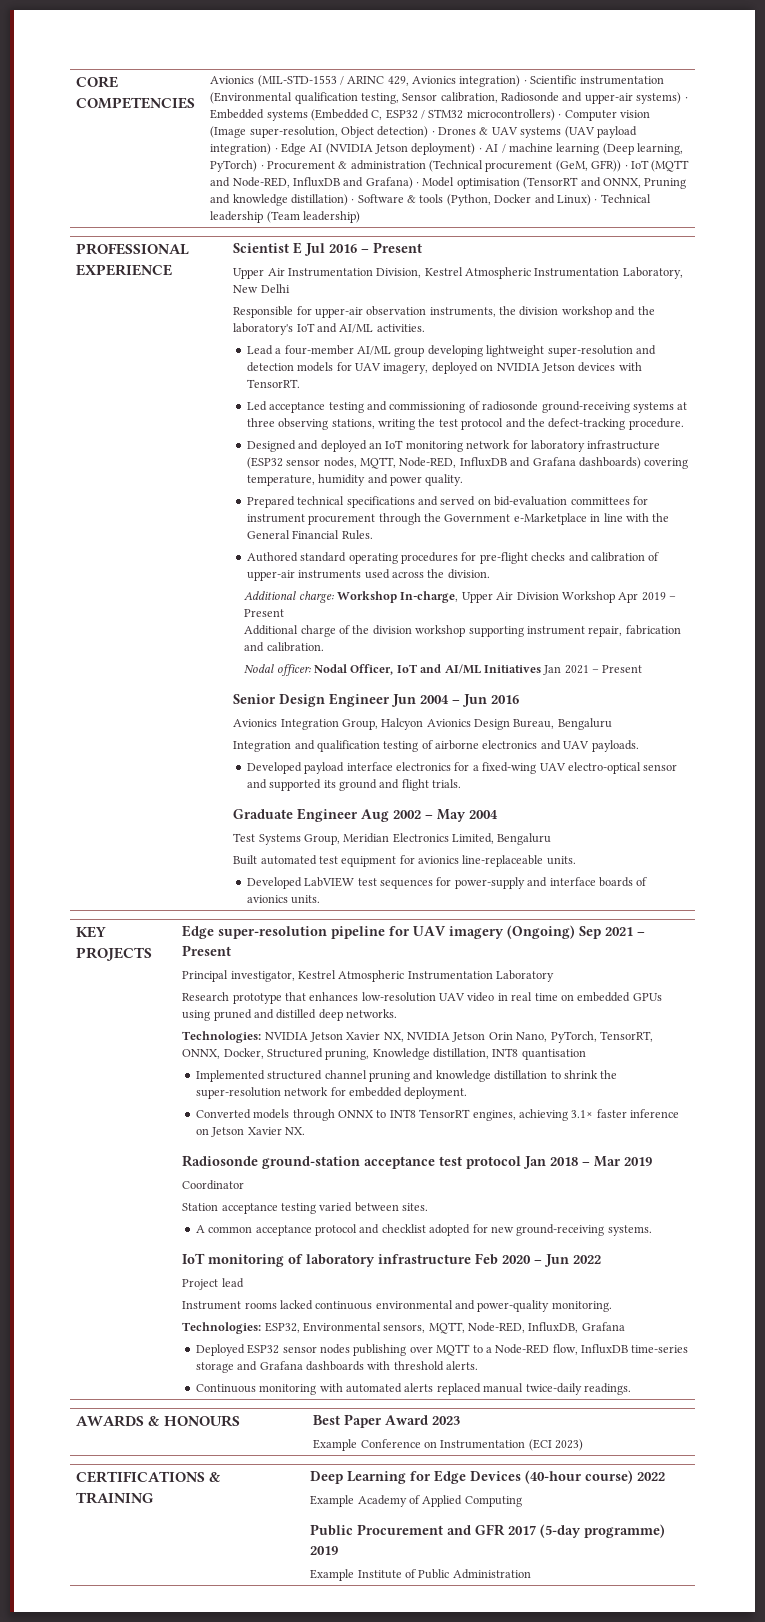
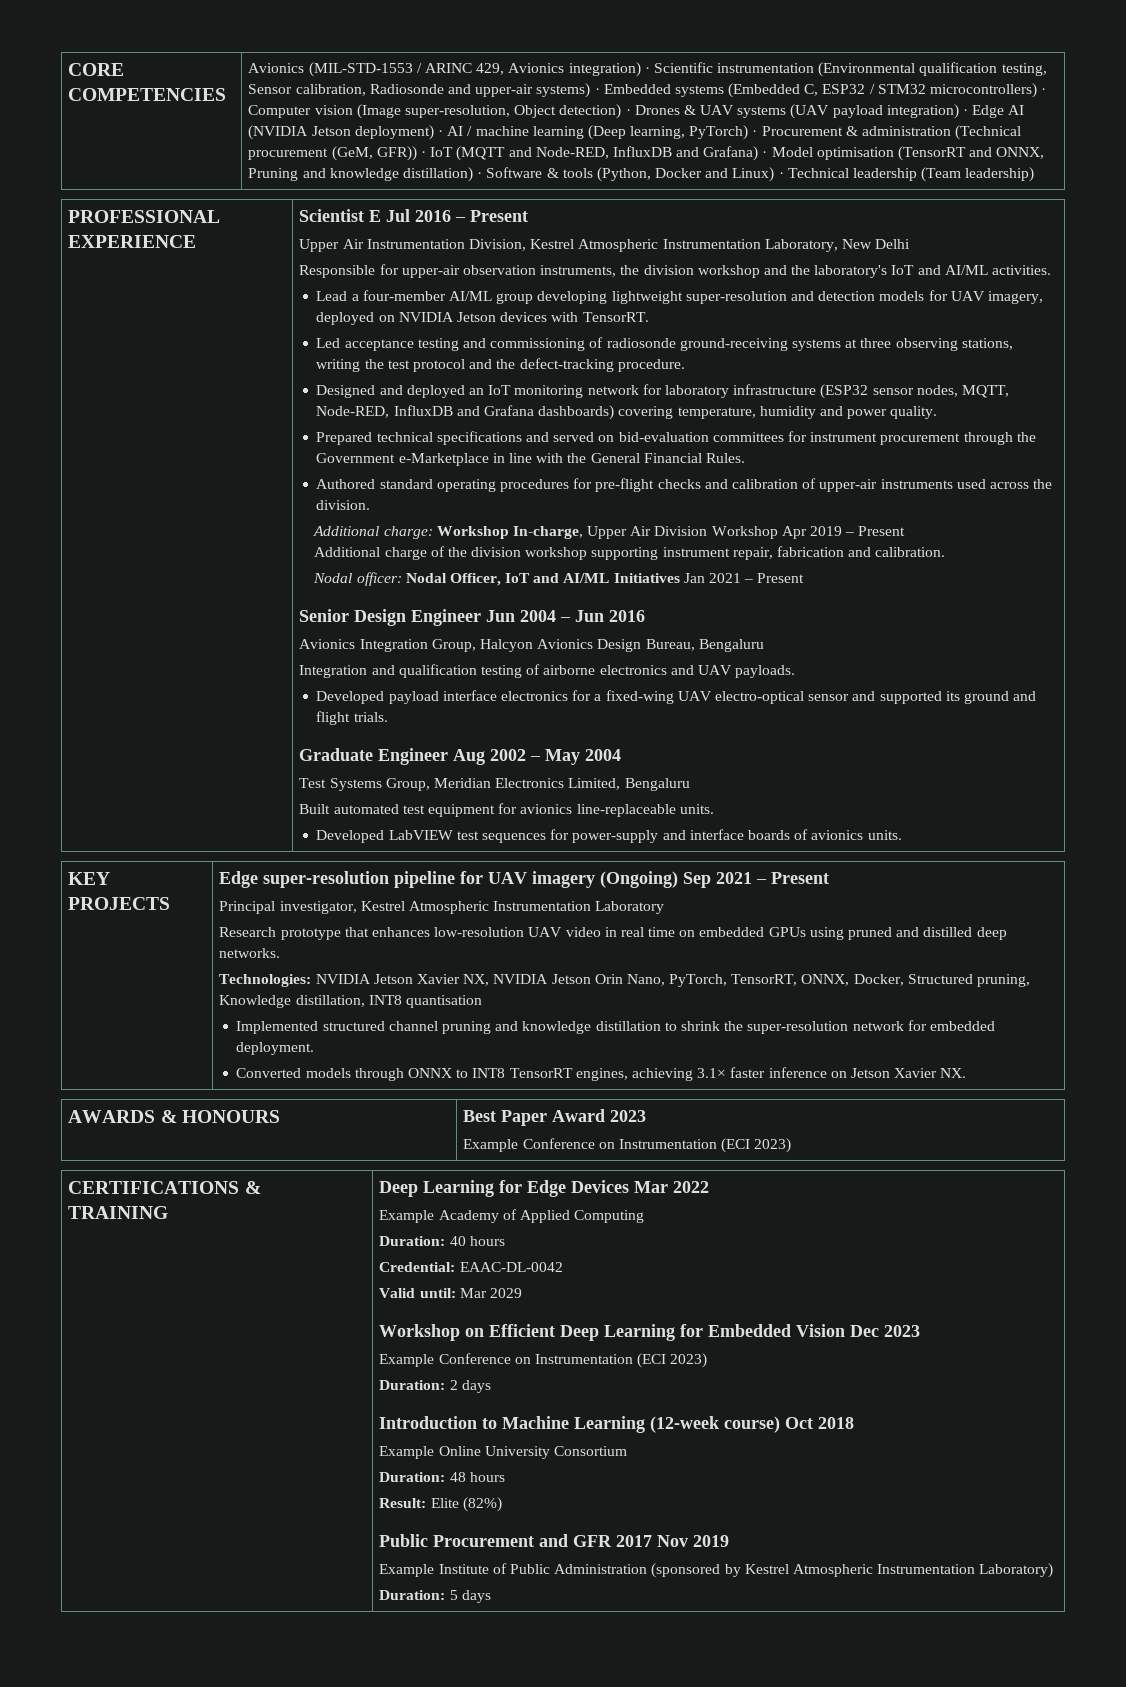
- Radiosonde ground-station acceptance test protocol Jan 2018 – Mar 2019
- Coordinator
- Station acceptance testing varied between sites.
- A common acceptance protocol and checklist adopted for new ground-receiving systems.
- IoT monitoring of laboratory infrastructure Feb 2020 – Jun 2022
- Project lead
- Instrument rooms lacked continuous environmental and power-quality monitoring.
- Technologies: ESP32, Environmental sensors, MQTT, Node-RED, InfluxDB, Grafana
- Deployed ESP32 sensor nodes publishing over MQTT to a Node-RED flow, InfluxDB time-series storage and Grafana dashboards with threshold alerts.
- Continuous monitoring with automated alerts replaced manual twice-daily readings.
- Deep Learning for Edge Devices (40-hour course) 2022
+ Deep Learning for Edge Devices Mar 2022
+ Duration: 40 hours
+ Credential: EAAC-DL-0042
+ Valid until: Mar 2029
+ Workshop on Efficient Deep Learning for Embedded Vision Dec 2023
+ Example Conference on Instrumentation (ECI 2023)
+ Duration: 2 days
+ Introduction to Machine Learning (12-week course) Oct 2018
+ Example Online University Consortium
+ Duration: 48 hours
+ Result: Elite (82%)
- Public Procurement and GFR 2017 (5-day programme) 2019
+ Public Procurement and GFR 2017 Nov 2019
- Example Institute of Public Administration
+ Example Institute of Public Administration (sponsored by Kestrel Atmospheric Instrumentation Laboratory)
+ Duration: 5 days

